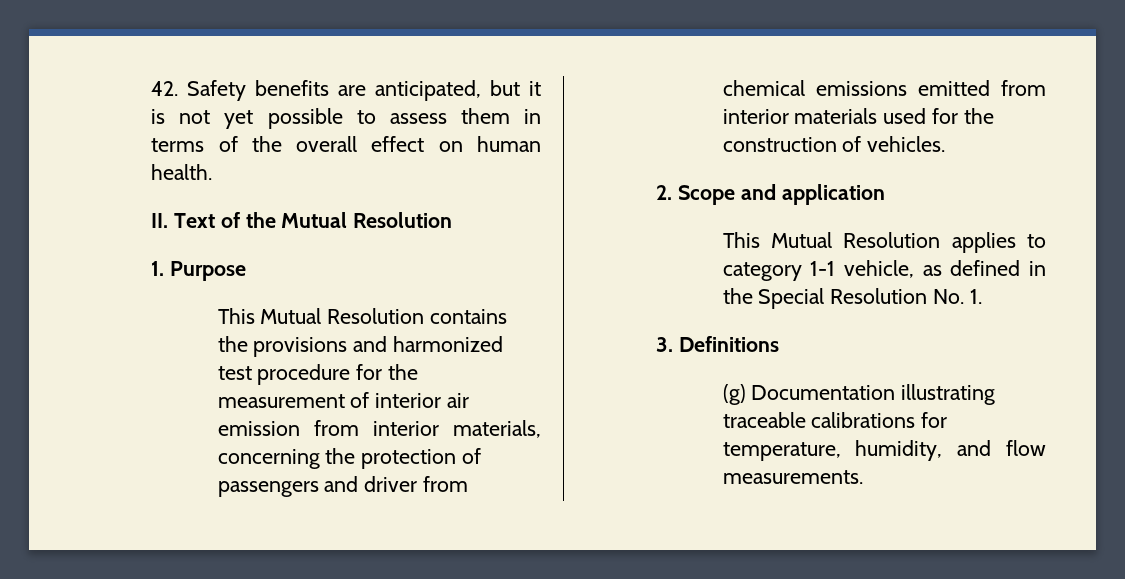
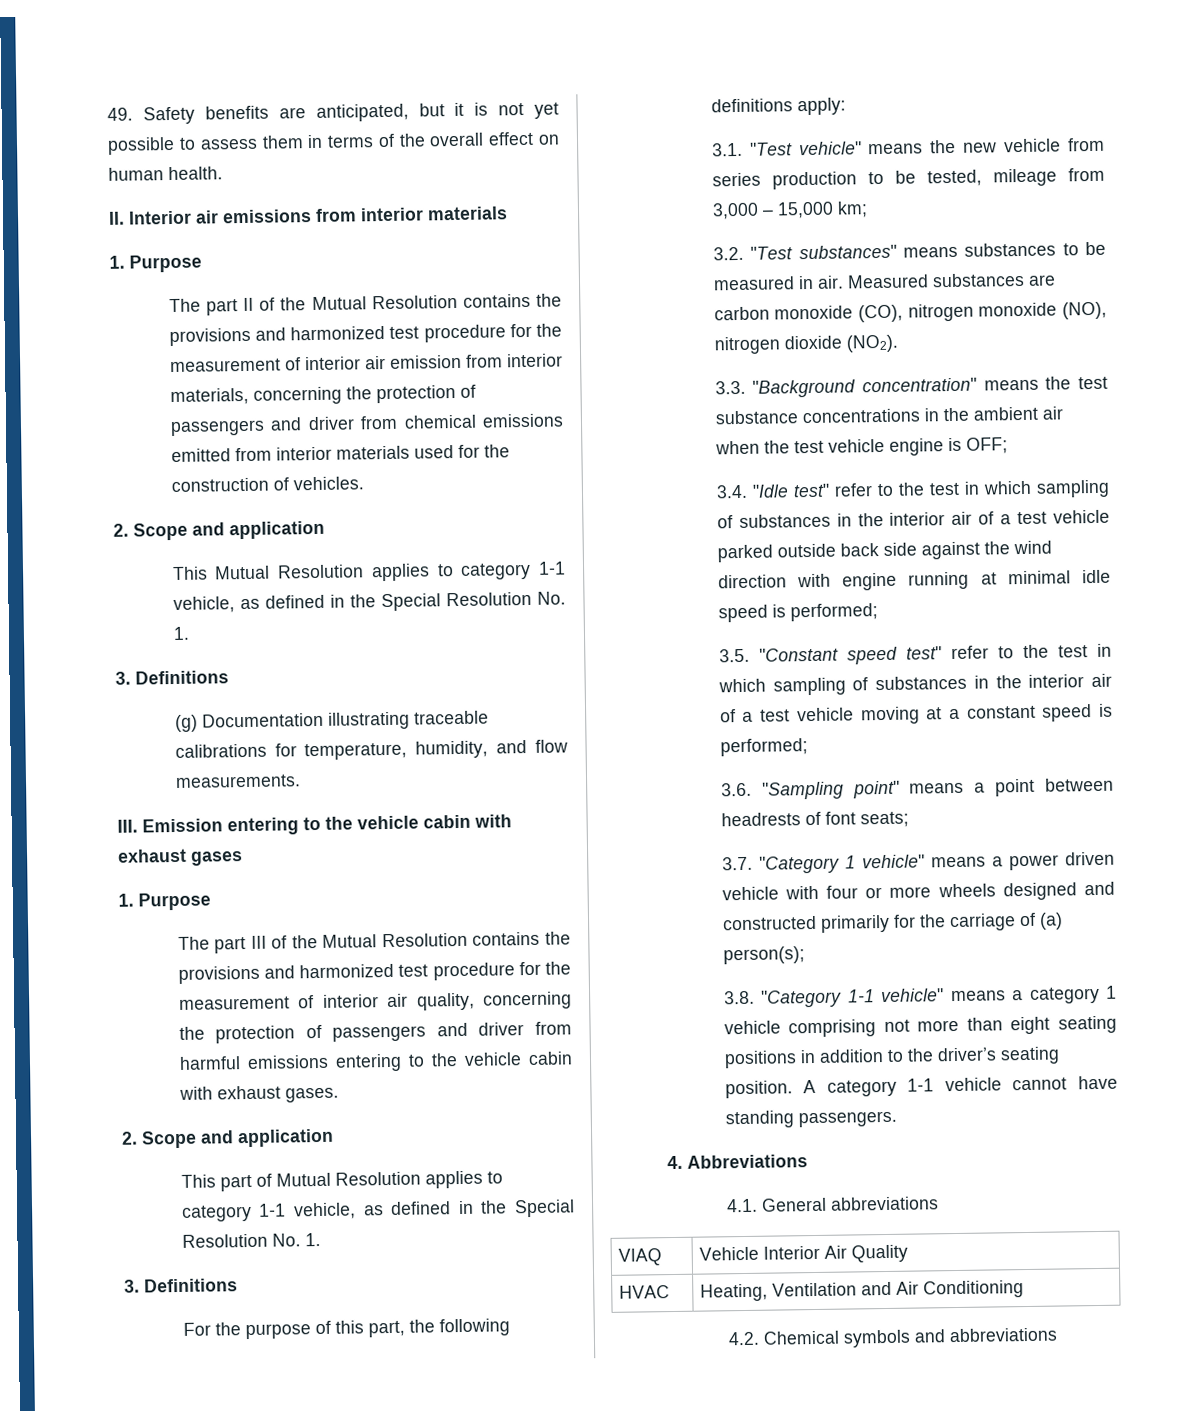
- 42. Safety benefits are anticipated, but it is not yet possible to assess them in terms of the overall effect on human health.
+ 49. Safety benefits are anticipated, but it is not yet possible to assess them in terms of the overall effect on human health.
- II. Text of the Mutual Resolution
+ II. Interior air emissions from interior materials
  1. Purpose
- This Mutual Resolution contains the provisions and harmonized test procedure for the measurement of interior air emission from interior materials, concerning the protection of passengers and driver from chemical emissions emitted from interior materials used for the construction of vehicles.
+ The part II of the Mutual Resolution contains the provisions and harmonized test procedure for the measurement of interior air emission from interior materials, concerning the protection of passengers and driver from chemical emissions emitted from interior materials used for the construction of vehicles.
+ III. Emission entering to the vehicle cabin with exhaust gases
+ 1. Purpose
+ The part III of the Mutual Resolution contains the provisions and harmonized test procedure for the measurement of interior air quality, concerning the protection of passengers and driver from harmful emissions entering to the vehicle cabin with exhaust gases.
+ 2. Scope and application
+ This part of Mutual Resolution applies to category 1-1 vehicle, as defined in the Special Resolution No. 1.
+ 3. Definitions
+ For the purpose of this part, the following definitions apply:
+ 3.1. "Test vehicle" means the new vehicle from series production to be tested, mileage from 3,000 – 15,000 km;
+ 3.2. "Test substances" means substances to be measured in air. Measured substances are carbon monoxide (CO), nitrogen monoxide (NO), nitrogen dioxide (NO2).
+ 3.3. "Background concentration" means the test substance concentrations in the ambient air when the test vehicle engine is OFF;
+ 3.4. "Idle test" refer to the test in which sampling of substances in the interior air of a test vehicle parked outside back side against the wind direction with engine running at minimal idle speed is performed;
+ 3.5. "Constant speed test" refer to the test in which sampling of substances in the interior air of a test vehicle moving at a constant speed is performed;
+ 3.6. "Sampling point" means a point between headrests of font seats;
+ 3.7. "Category 1 vehicle" means a power driven vehicle with four or more wheels designed and constructed primarily for the carriage of (a) person(s);
+ 3.8. "Category 1-1 vehicle" means a category 1 vehicle comprising not more than eight seating positions in addition to the driver’s seating position. A category 1-1 vehicle cannot have standing passengers.
+ 4. Abbreviations
+ 4.1. General abbreviations
+ VIAQ | Vehicle Interior Air Quality
+ HVAC | Heating, Ventilation and Air Conditioning
+ 4.2. Chemical symbols and abbreviations

